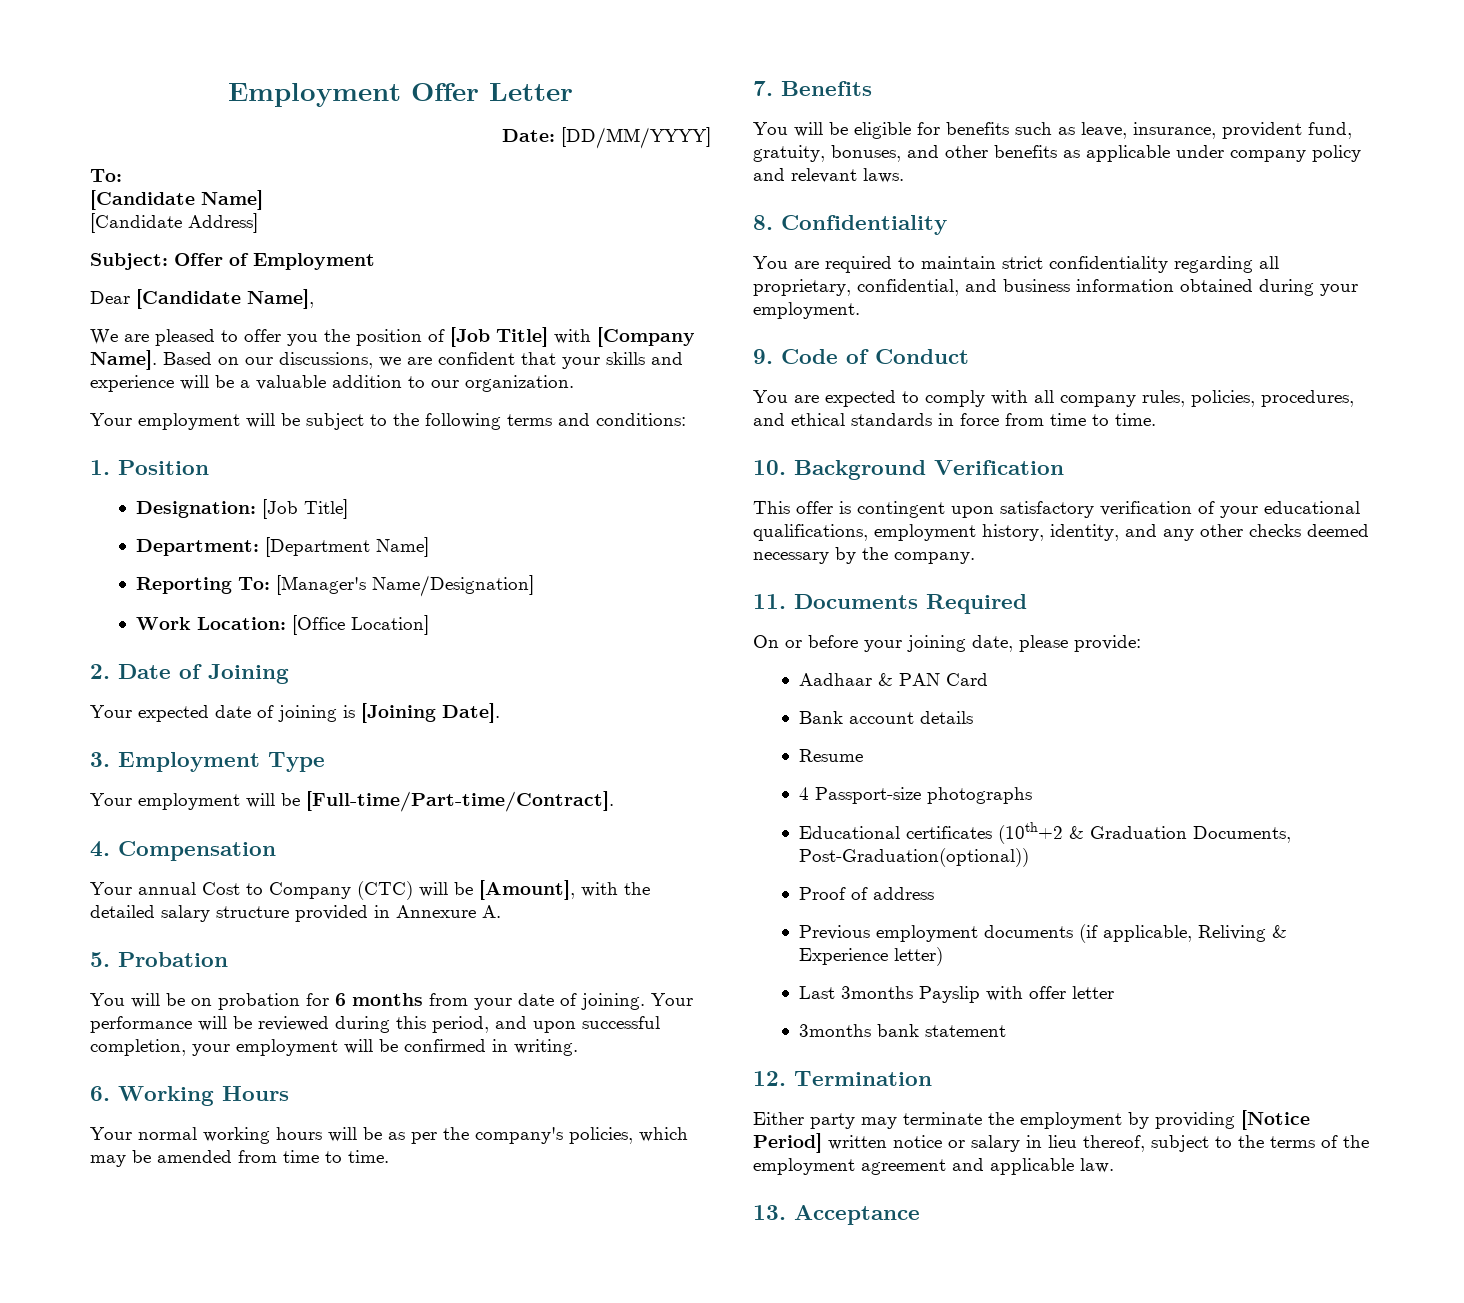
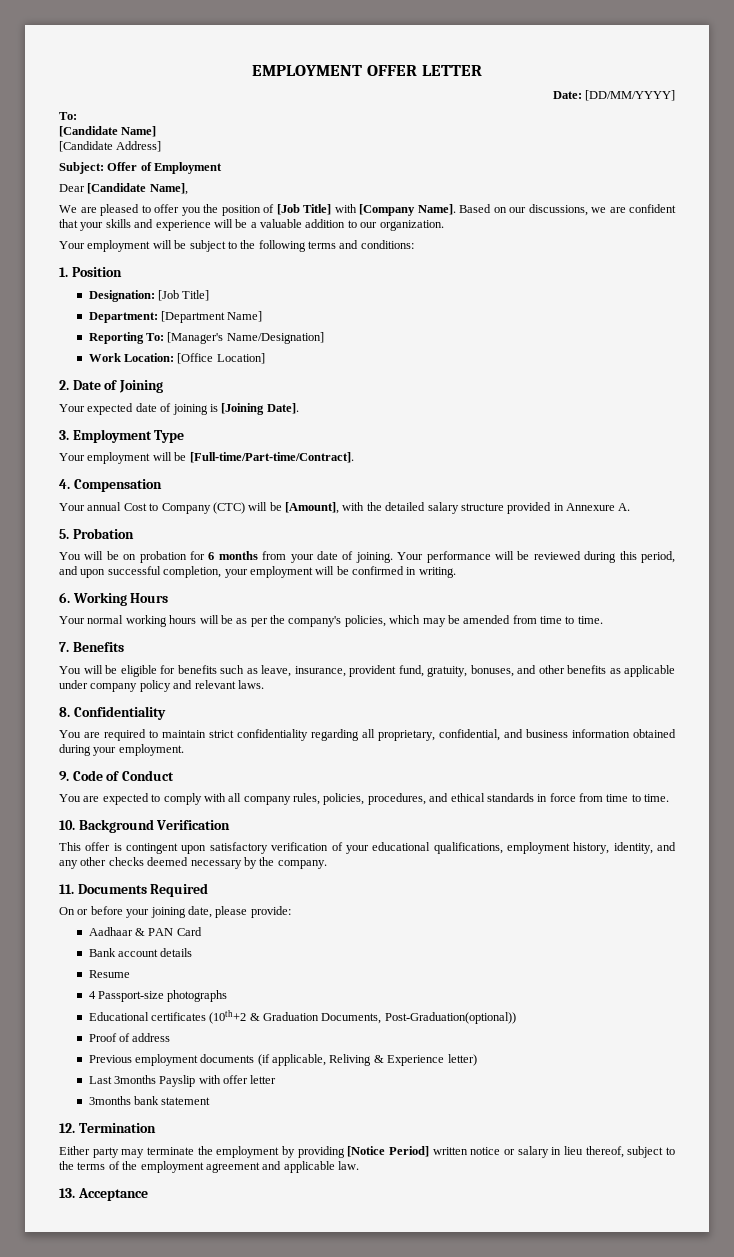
- Employment Offer Letter
+ EMPLOYMENT OFFER LETTER

